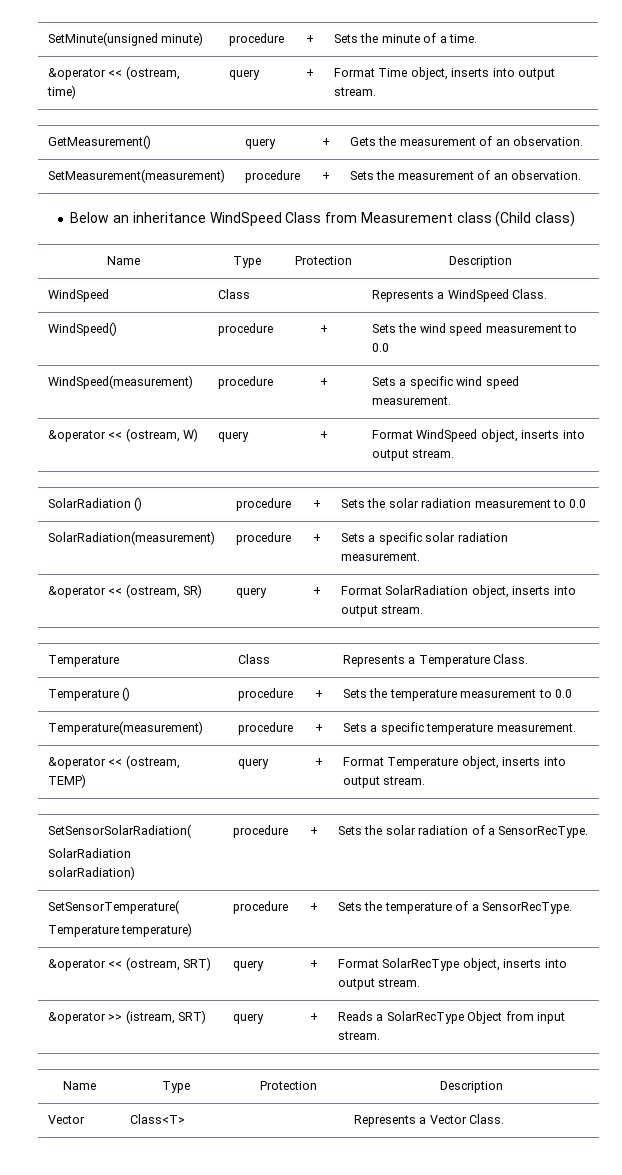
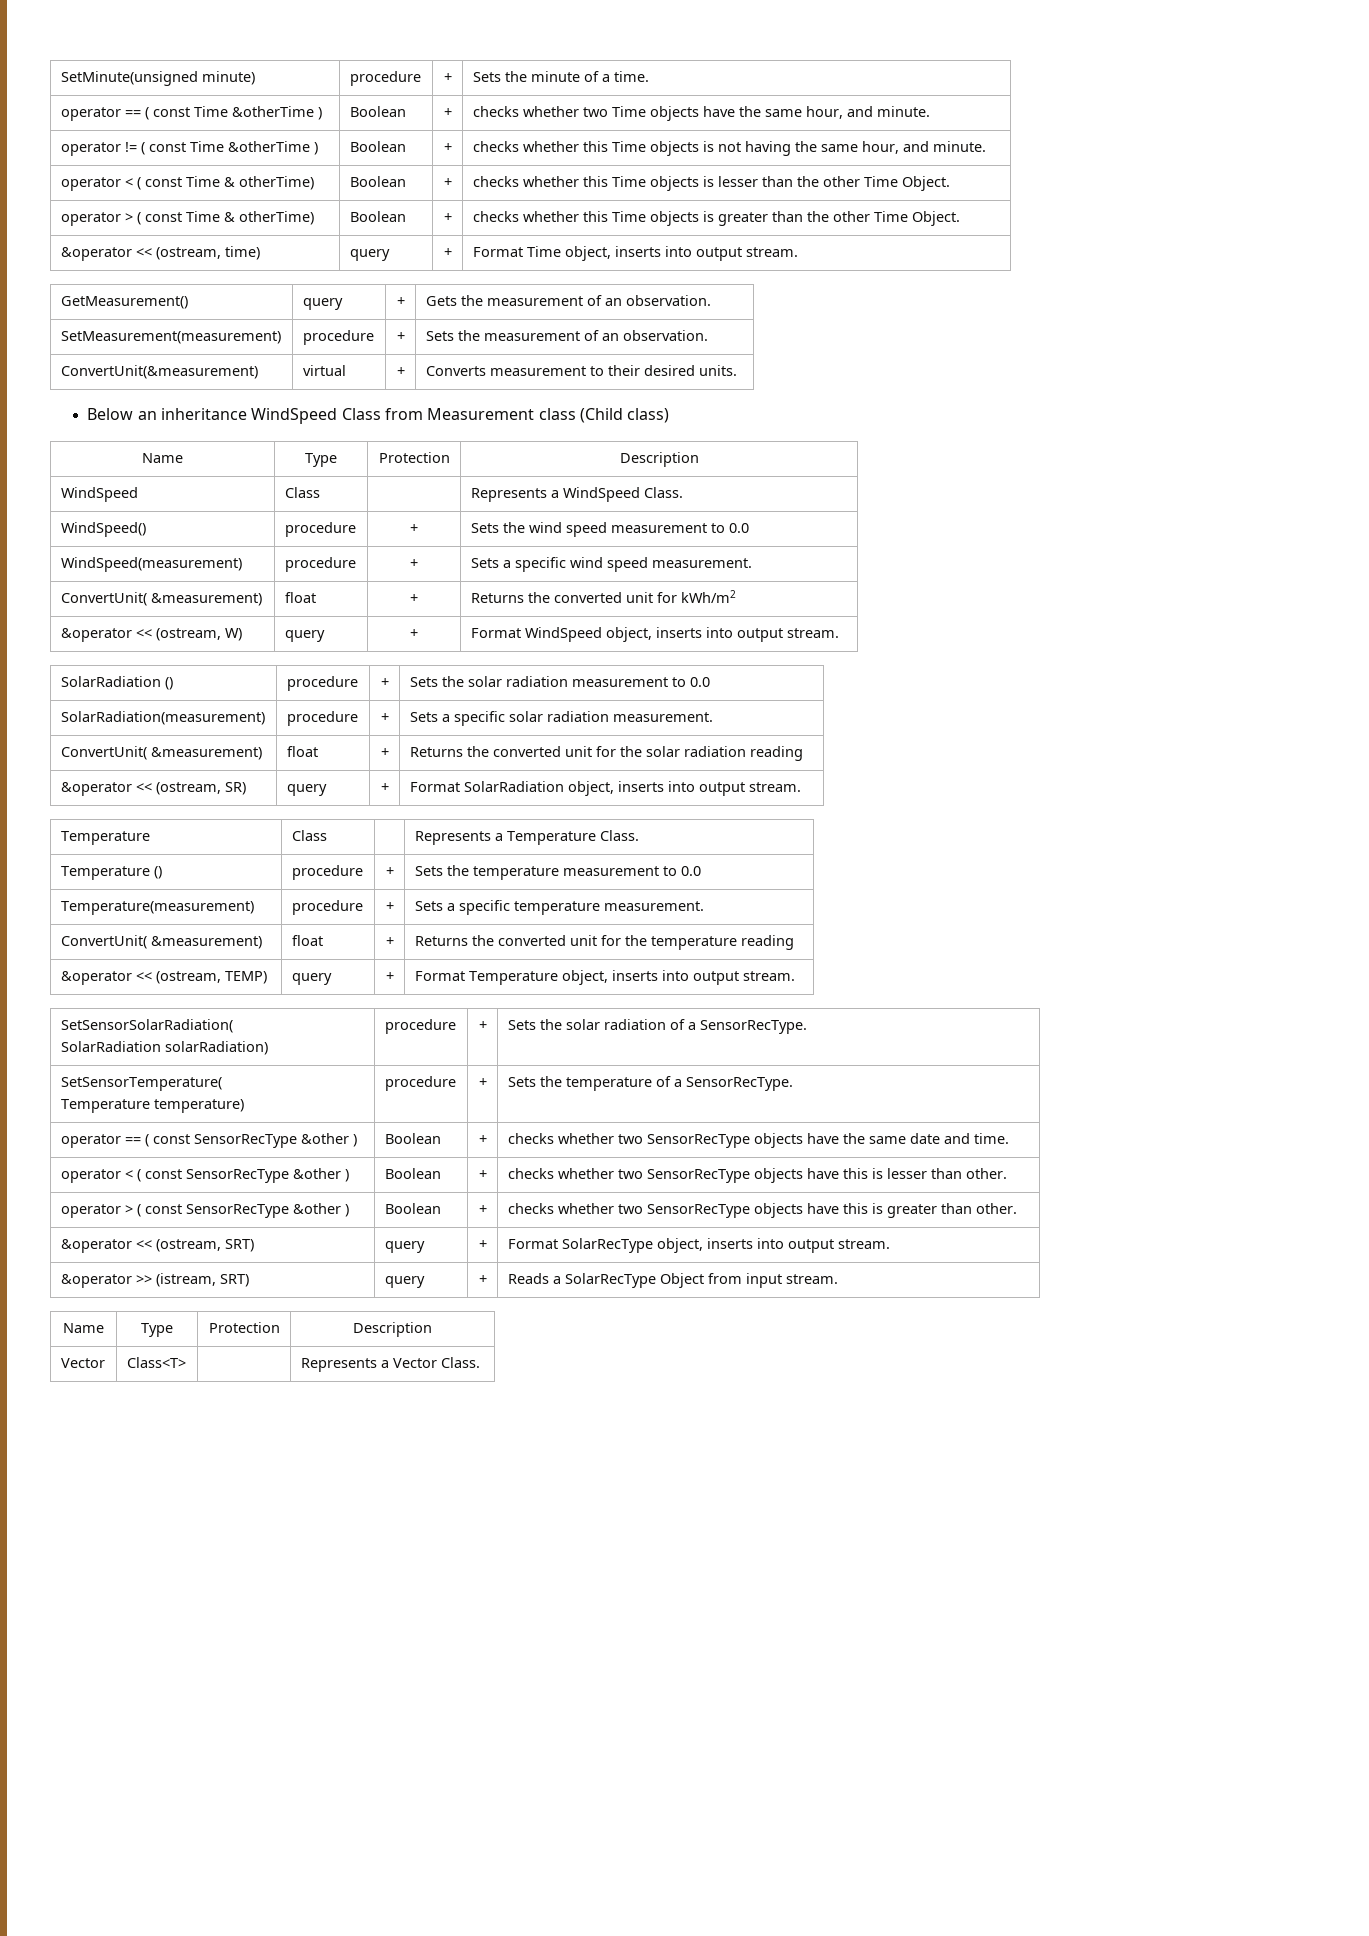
+ operator == ( const Time &otherTime ) | Boolean | + | checks whether two Time objects have the same hour, and minute.
+ operator != ( const Time &otherTime ) | Boolean | + | checks whether this Time objects is not having the same hour, and minute.
+ operator < ( const Time & otherTime) | Boolean | + | checks whether this Time objects is lesser than the other Time Object.
+ operator > ( const Time & otherTime) | Boolean | + | checks whether this Time objects is greater than the other Time Object.
+ ConvertUnit(&measurement) | virtual | + | Converts measurement to their desired units.
+ ConvertUnit( &measurement) | float | + | Returns the converted unit for kWh/m2
+ ConvertUnit( &measurement) | float | + | Returns the converted unit for the solar radiation reading
+ ConvertUnit( &measurement) | float | + | Returns the converted unit for the temperature reading
+ operator == ( const SensorRecType &other ) | Boolean | + | checks whether two SensorRecType objects have the same date and time.
+ operator < ( const SensorRecType &other ) | Boolean | + | checks whether two SensorRecType objects have this is lesser than other.
+ operator > ( const SensorRecType &other ) | Boolean | + | checks whether two SensorRecType objects have this is greater than other.

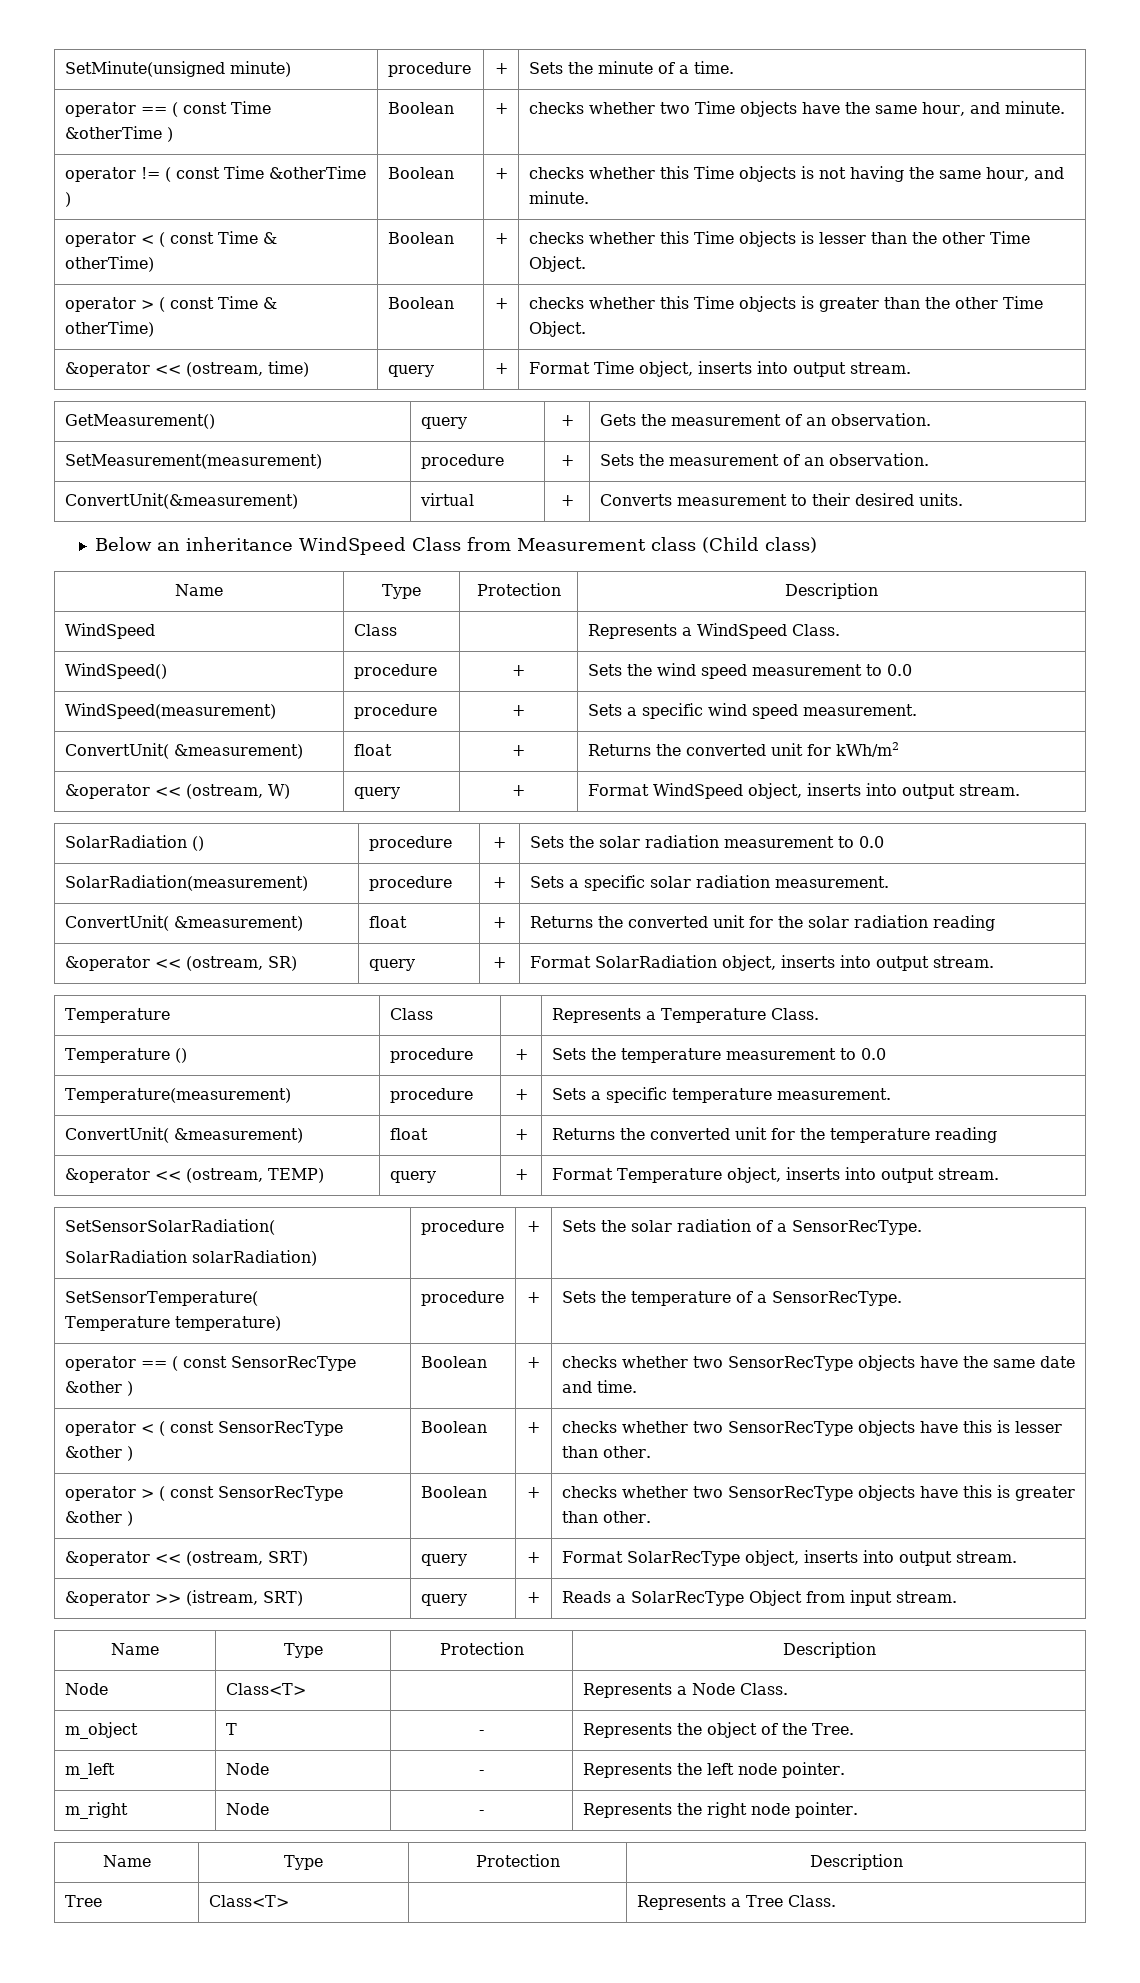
- Vector | Class<T> | | Represents a Vector Class.
+ Node | Class<T> | | Represents a Node Class.
+ m_object | T | - | Represents the object of the Tree.
+ m_left | Node | - | Represents the left node pointer.
+ m_right | Node | - | Represents the right node pointer.
+ Name | Type | Protection | Description
+ Tree | Class<T> | | Represents a Tree Class.

